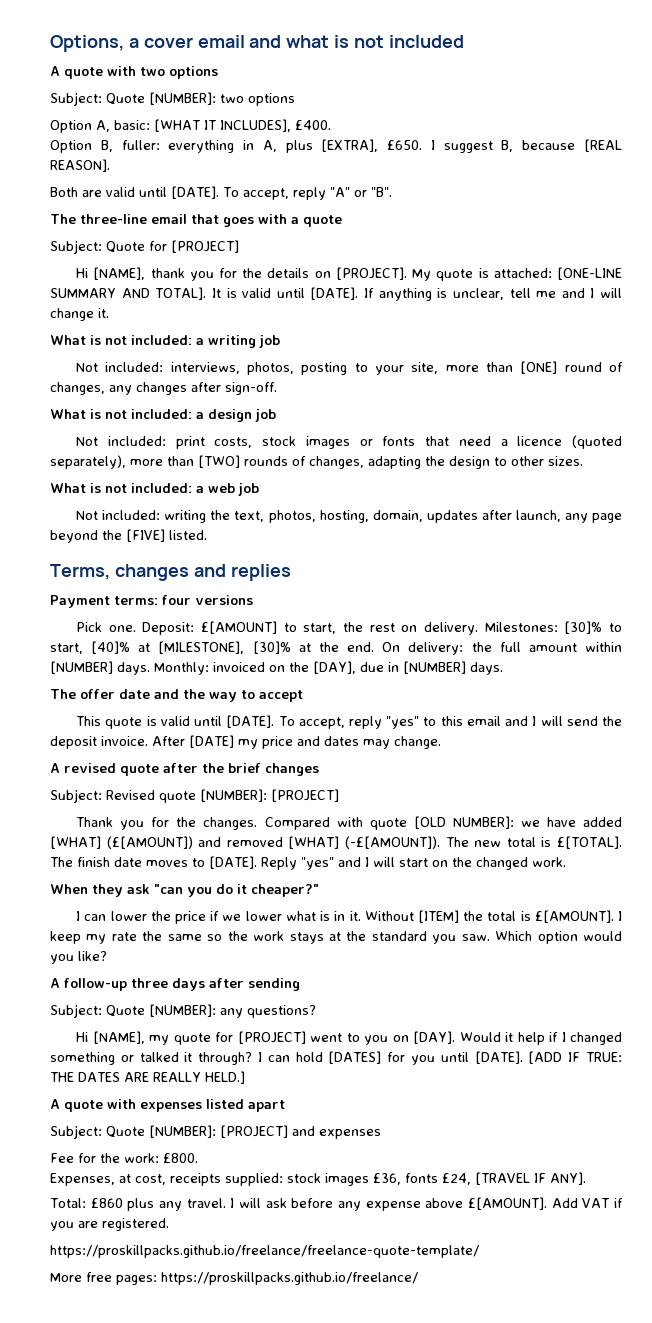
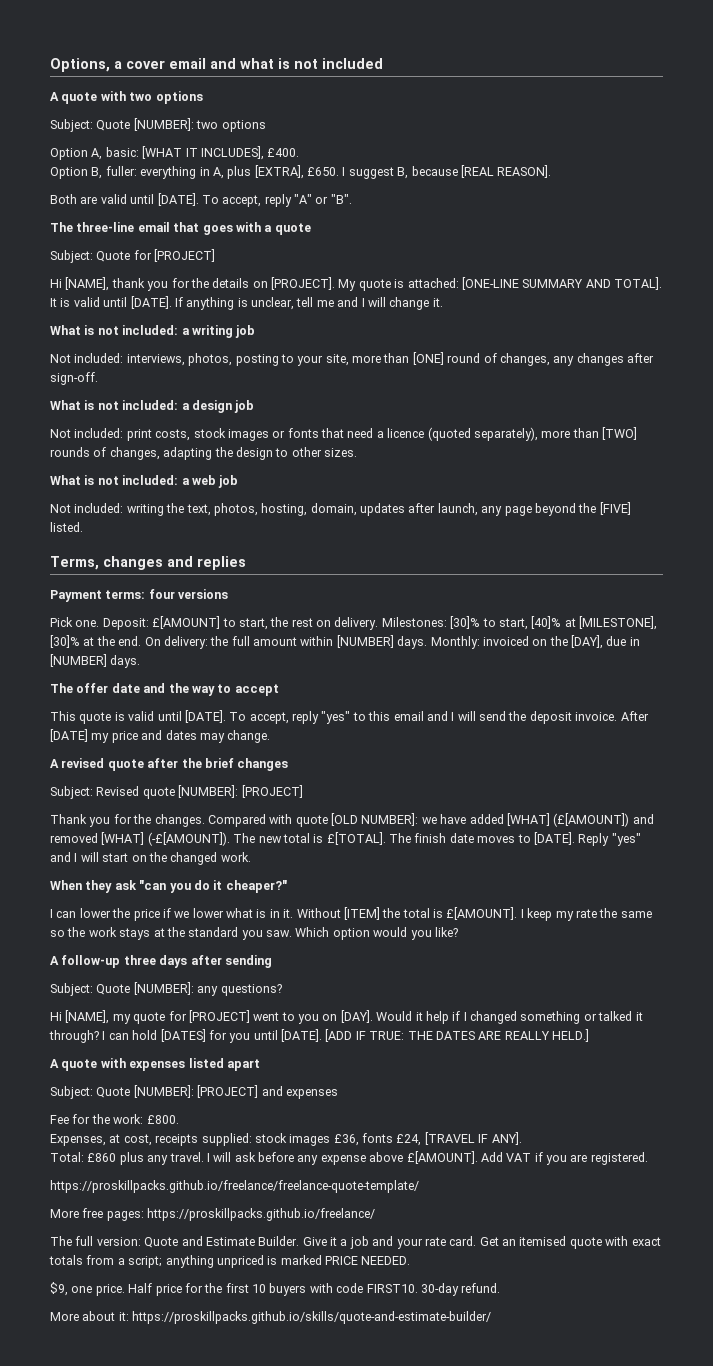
+ The full version: Quote and Estimate Builder. Give it a job and your rate card. Get an itemised quote with exact totals from a script; anything unpriced is marked PRICE NEEDED.
+ $9, one price. Half price for the first 10 buyers with code FIRST10. 30-day refund.
+ More about it: https://proskillpacks.github.io/skills/quote-and-estimate-builder/

